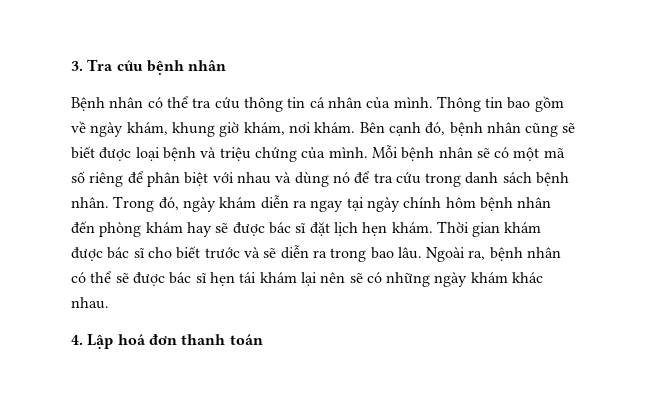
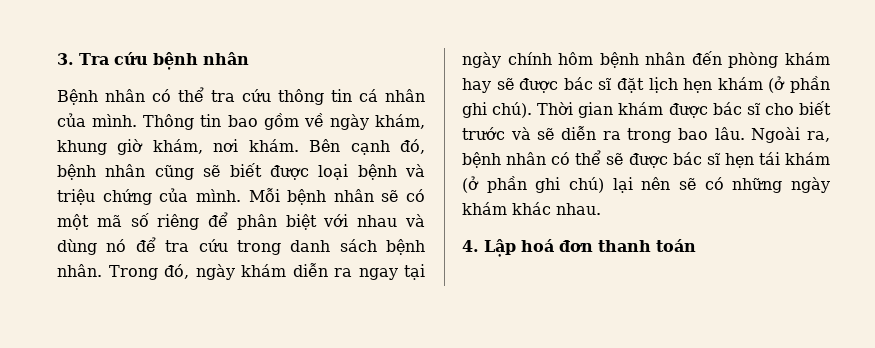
- Trong đó, ngày khám diễn ra ngay tại ngày chính hôm bệnh nhân đến phòng khám hay sẽ được bác sĩ đặt lịch hẹn khám.
+ Trong đó, ngày khám diễn ra ngay tại ngày chính hôm bệnh nhân đến phòng khám hay sẽ được bác sĩ đặt lịch hẹn khám (ở phần ghi chú).
- Ngoài ra, bệnh nhân có thể sẽ được bác sĩ hẹn tái khám lại nên sẽ có những ngày khám khác nhau.
+ Ngoài ra, bệnh nhân có thể sẽ được bác sĩ hẹn tái khám (ở phần ghi chú) lại nên sẽ có những ngày khám khác nhau.

